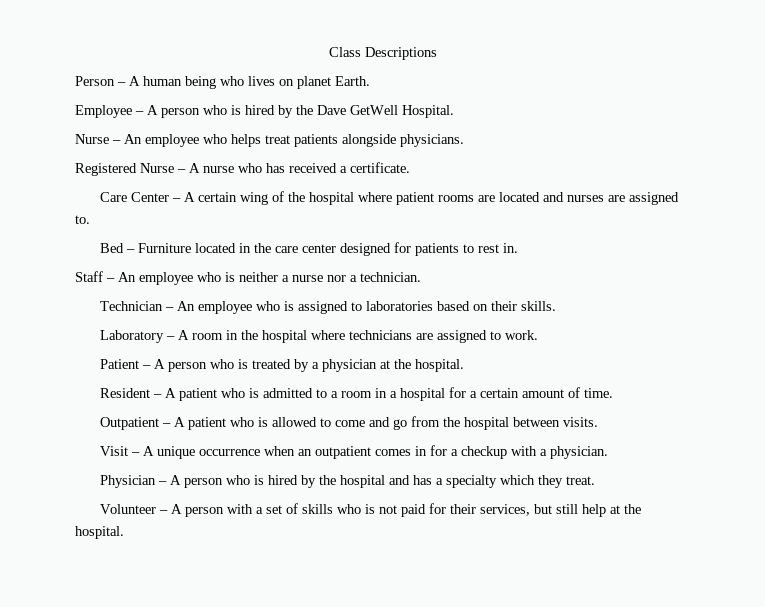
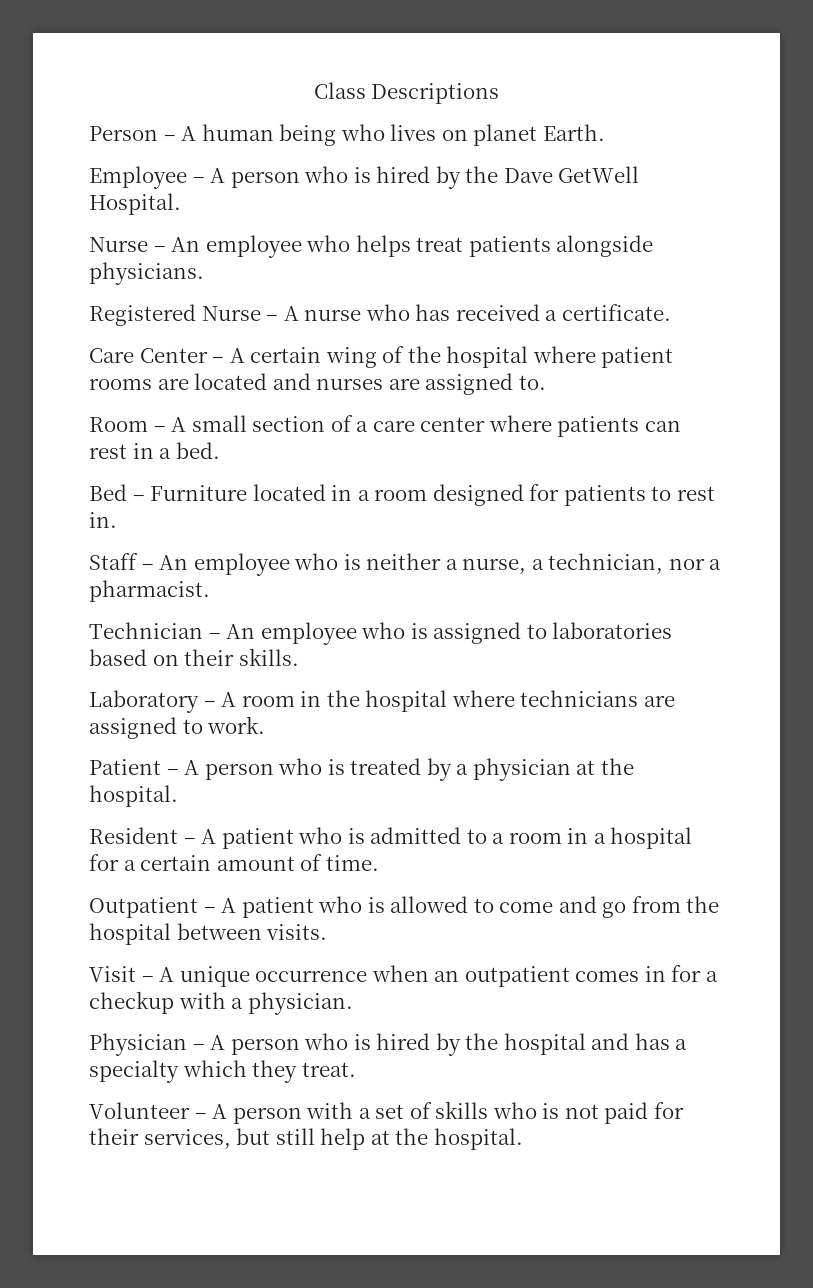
+ Room – A small section of a care center where patients can rest in a bed.
- Bed – Furniture located in the care center designed for patients to rest in.
+ Bed – Furniture located in a room designed for patients to rest in.
- Staff – An employee who is neither a nurse nor a technician.
+ Staff – An employee who is neither a nurse, a technician, nor a pharmacist.

